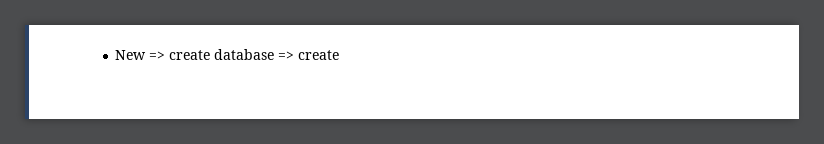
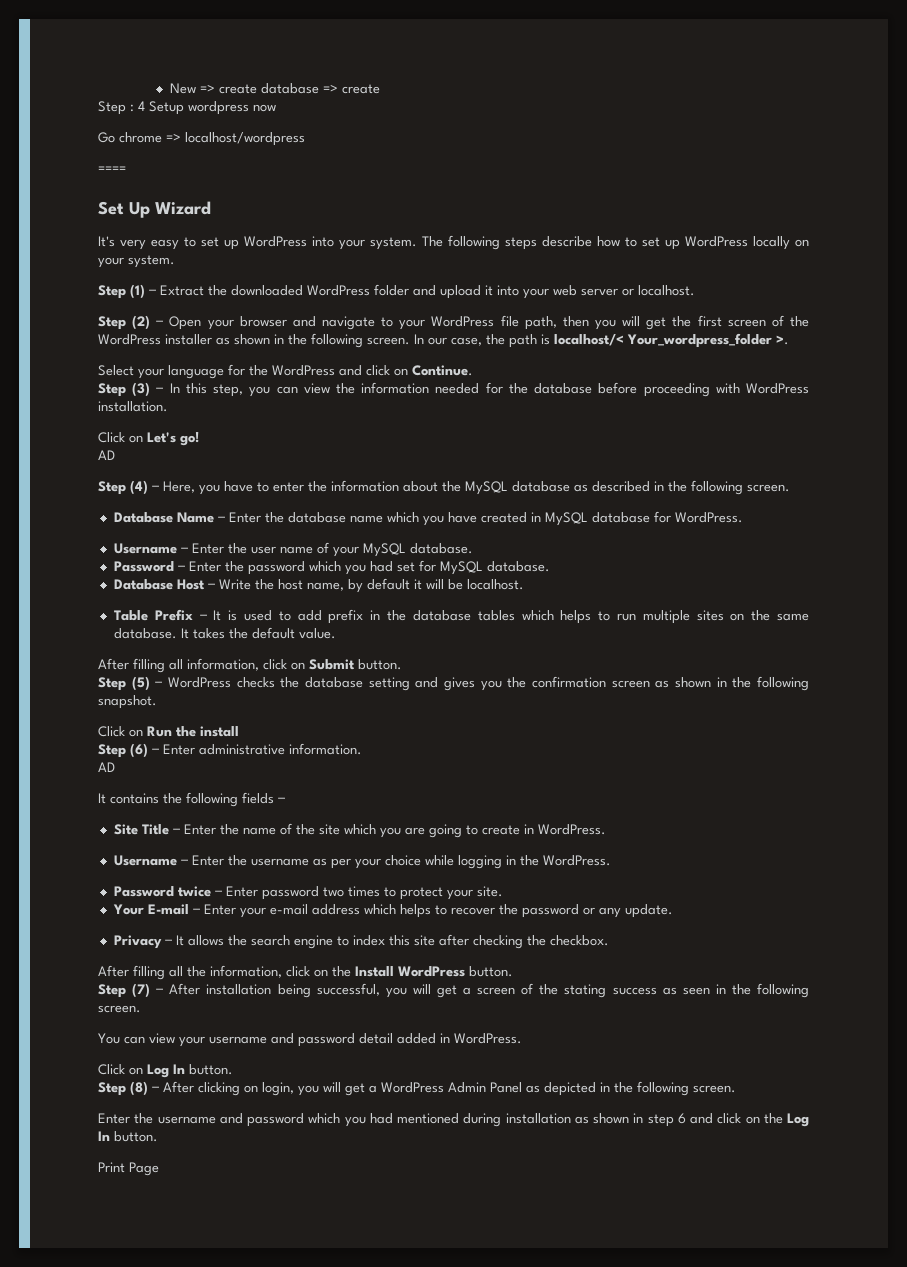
+ Step : 4 Setup wordpress now
+ Go chrome => localhost/wordpress
+ ====
+ Set Up Wizard
+ It's very easy to set up WordPress into your system. The following steps describe how to set up WordPress locally on your system.
+ Step (1) − Extract the downloaded WordPress folder and upload it into your web server or localhost.
+ Step (2) − Open your browser and navigate to your WordPress file path, then you will get the first screen of the WordPress installer as shown in the following screen. In our case, the path is localhost/< Your_wordpress_folder >.
+ Select your language for the WordPress and click on Continue.
+ Step (3) − In this step, you can view the information needed for the database before proceeding with WordPress installation.
+ Click on Let's go!
+ AD
+ Step (4) − Here, you have to enter the information about the MySQL database as described in the following screen.
+ Database Name − Enter the database name which you have created in MySQL database for WordPress.
+ Username − Enter the user name of your MySQL database.
+ Password − Enter the password which you had set for MySQL database.
+ Database Host − Write the host name, by default it will be localhost.
+ Table Prefix − It is used to add prefix in the database tables which helps to run multiple sites on the same database. It takes the default value.
+ After filling all information, click on Submit button.
+ Step (5) − WordPress checks the database setting and gives you the confirmation screen as shown in the following snapshot.
+ Click on Run the install
+ Step (6) − Enter administrative information.
+ AD
+ It contains the following fields −
+ Site Title − Enter the name of the site which you are going to create in WordPress.
+ Username − Enter the username as per your choice while logging in the WordPress.
+ Password twice − Enter password two times to protect your site.
+ Your E-mail − Enter your e-mail address which helps to recover the password or any update.
+ Privacy − It allows the search engine to index this site after checking the checkbox.
+ After filling all the information, click on the Install WordPress button.
+ Step (7) − After installation being successful, you will get a screen of the stating success as seen in the following screen.
+ You can view your username and password detail added in WordPress.
+ Click on Log In button.
+ Step (8) − After clicking on login, you will get a WordPress Admin Panel as depicted in the following screen.
+ Enter the username and password which you had mentioned during installation as shown in step 6 and click on the Log In button.
+ Print Page

